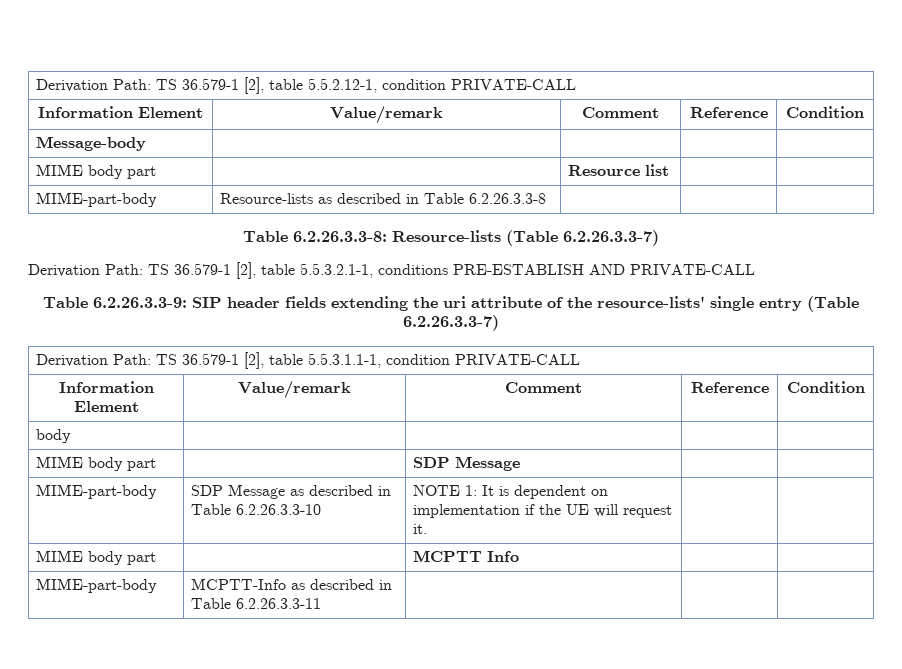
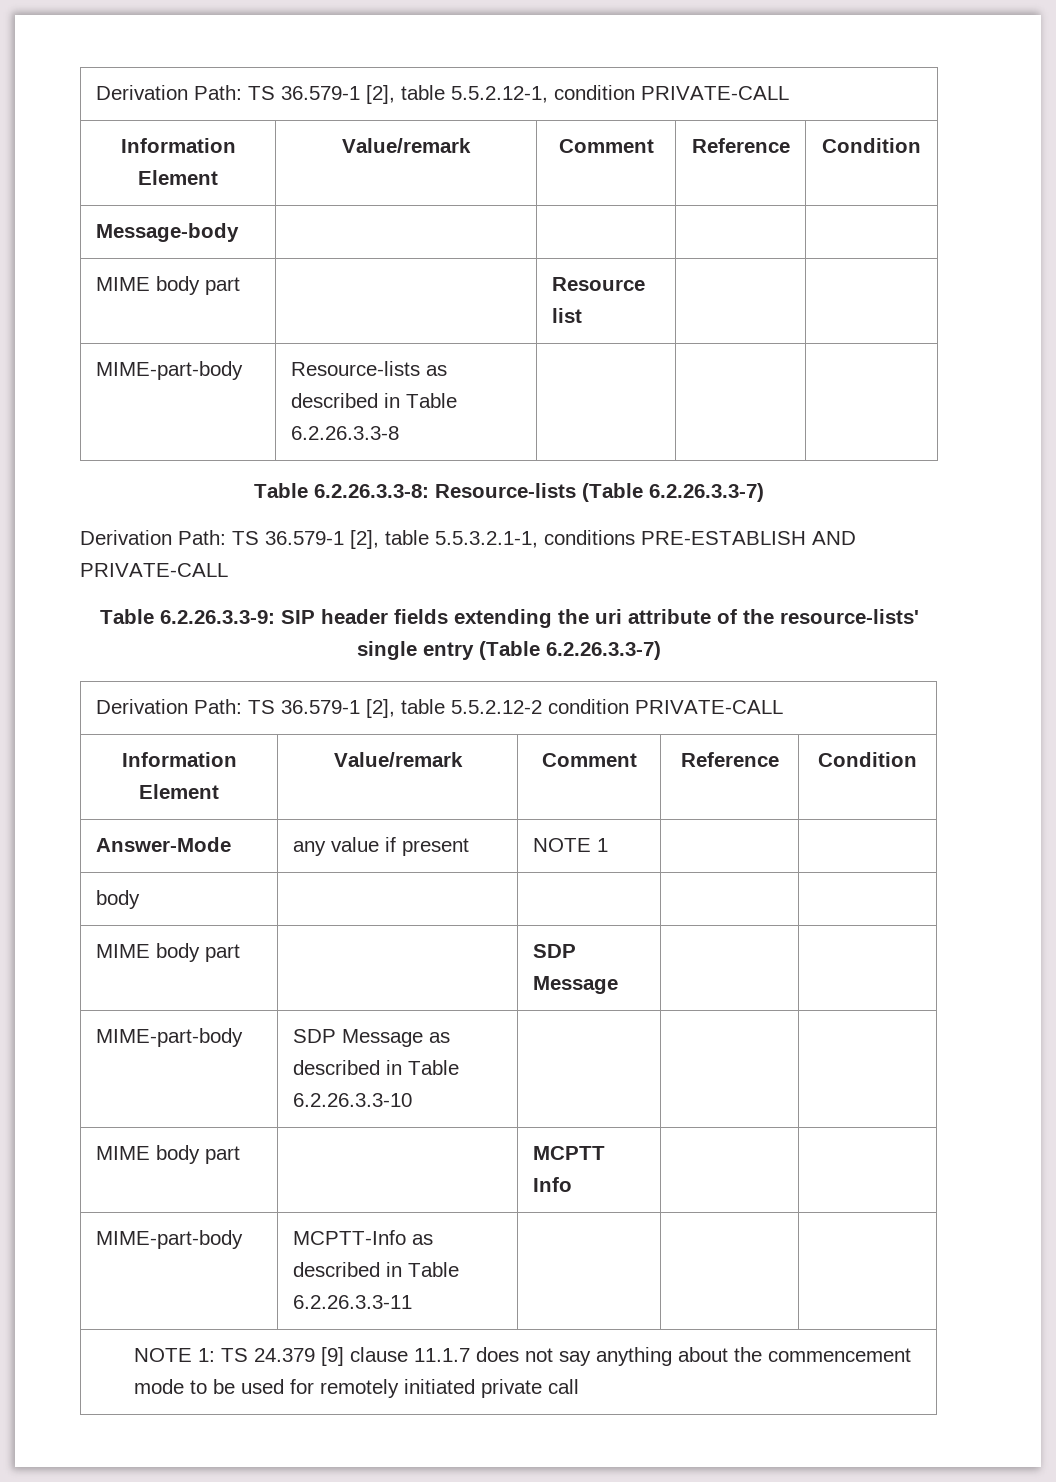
- Derivation Path: TS 36.579-1 [2], table 5.5.3.1.1-1, condition PRIVATE-CALL
+ Derivation Path: TS 36.579-1 [2], table 5.5.2.12-2 condition PRIVATE-CALL
  Information Element | Value/remark | Comment | Reference | Condition
+ Answer-Mode | any value if present | NOTE 1 | |
- MIME-part-body | SDP Message as described in Table 6.2.26.3.3-10 | NOTE 1: It is dependent on implementation if the UE will request it. | |
+ MIME-part-body | SDP Message as described in Table 6.2.26.3.3-10 | | |
+ NOTE 1: TS 24.379 [9] clause 11.1.7 does not say anything about the commencement mode to be used for remotely initiated private call

